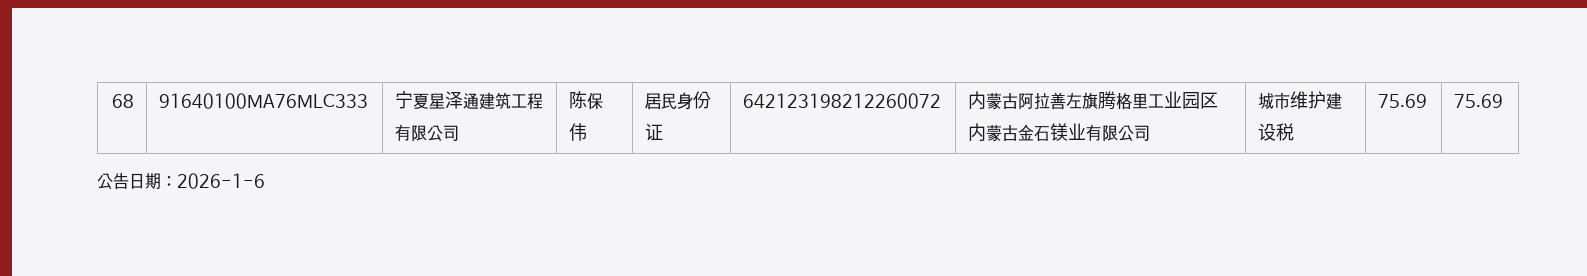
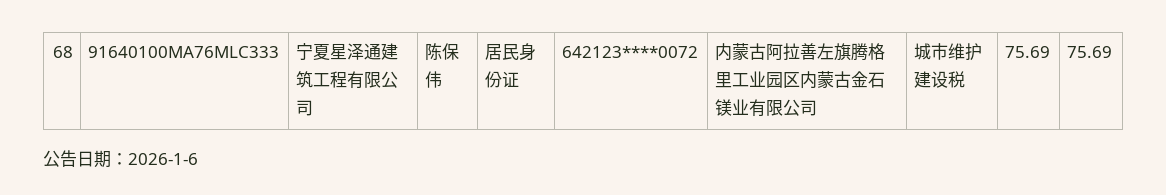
- 68 | 91640100MA76MLC333 | 宁夏星泽通建筑工程有限公司 | 陈保伟 | 居民身份证 | 642123198212260072 | 内蒙古阿拉善左旗腾格里工业园区内蒙古金石镁业有限公司 | 城市维护建设税 | 75.69 | 75.69
+ 68 | 91640100MA76MLC333 | 宁夏星泽通建筑工程有限公司 | 陈保伟 | 居民身份证 | 642123****0072 | 内蒙古阿拉善左旗腾格里工业园区内蒙古金石镁业有限公司 | 城市维护建设税 | 75.69 | 75.69

